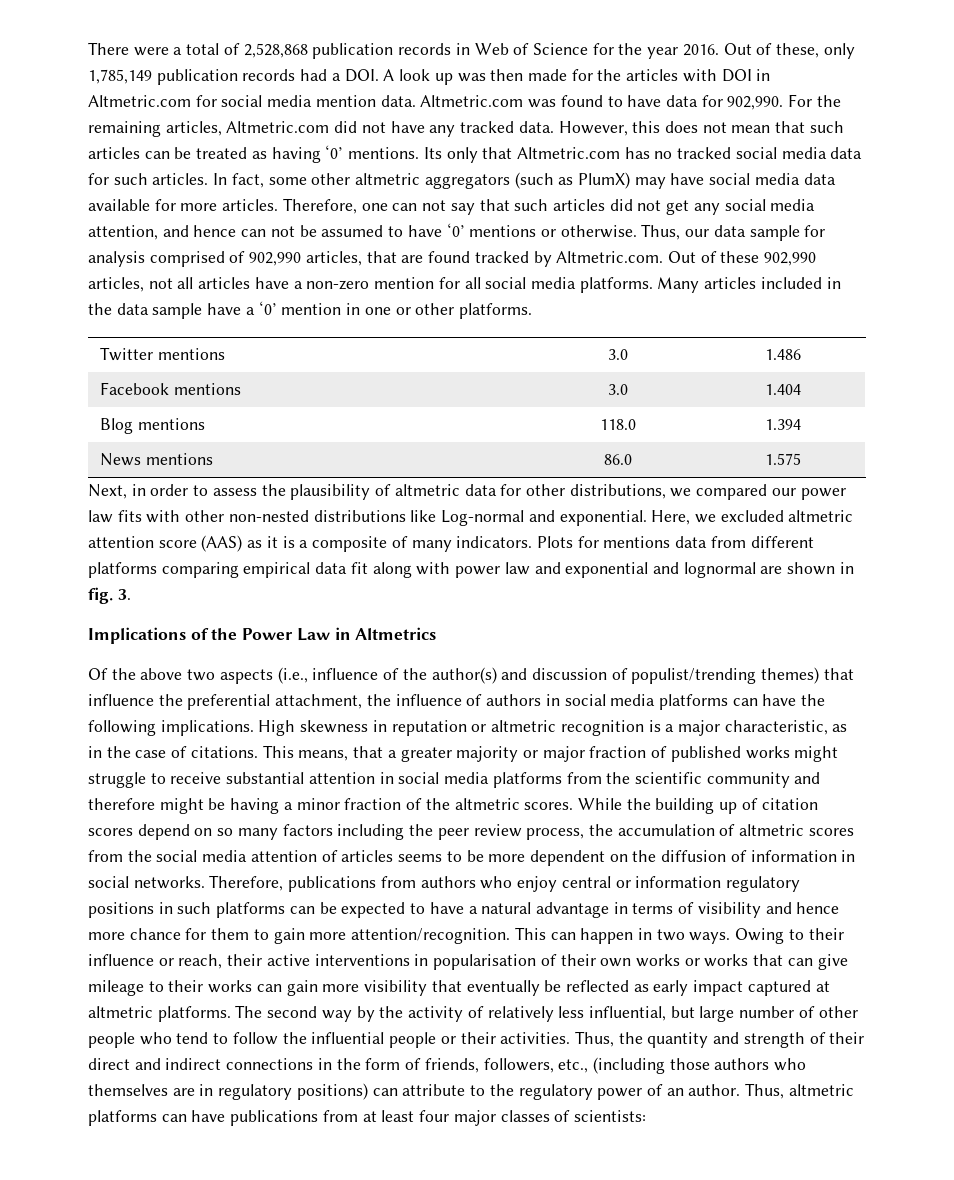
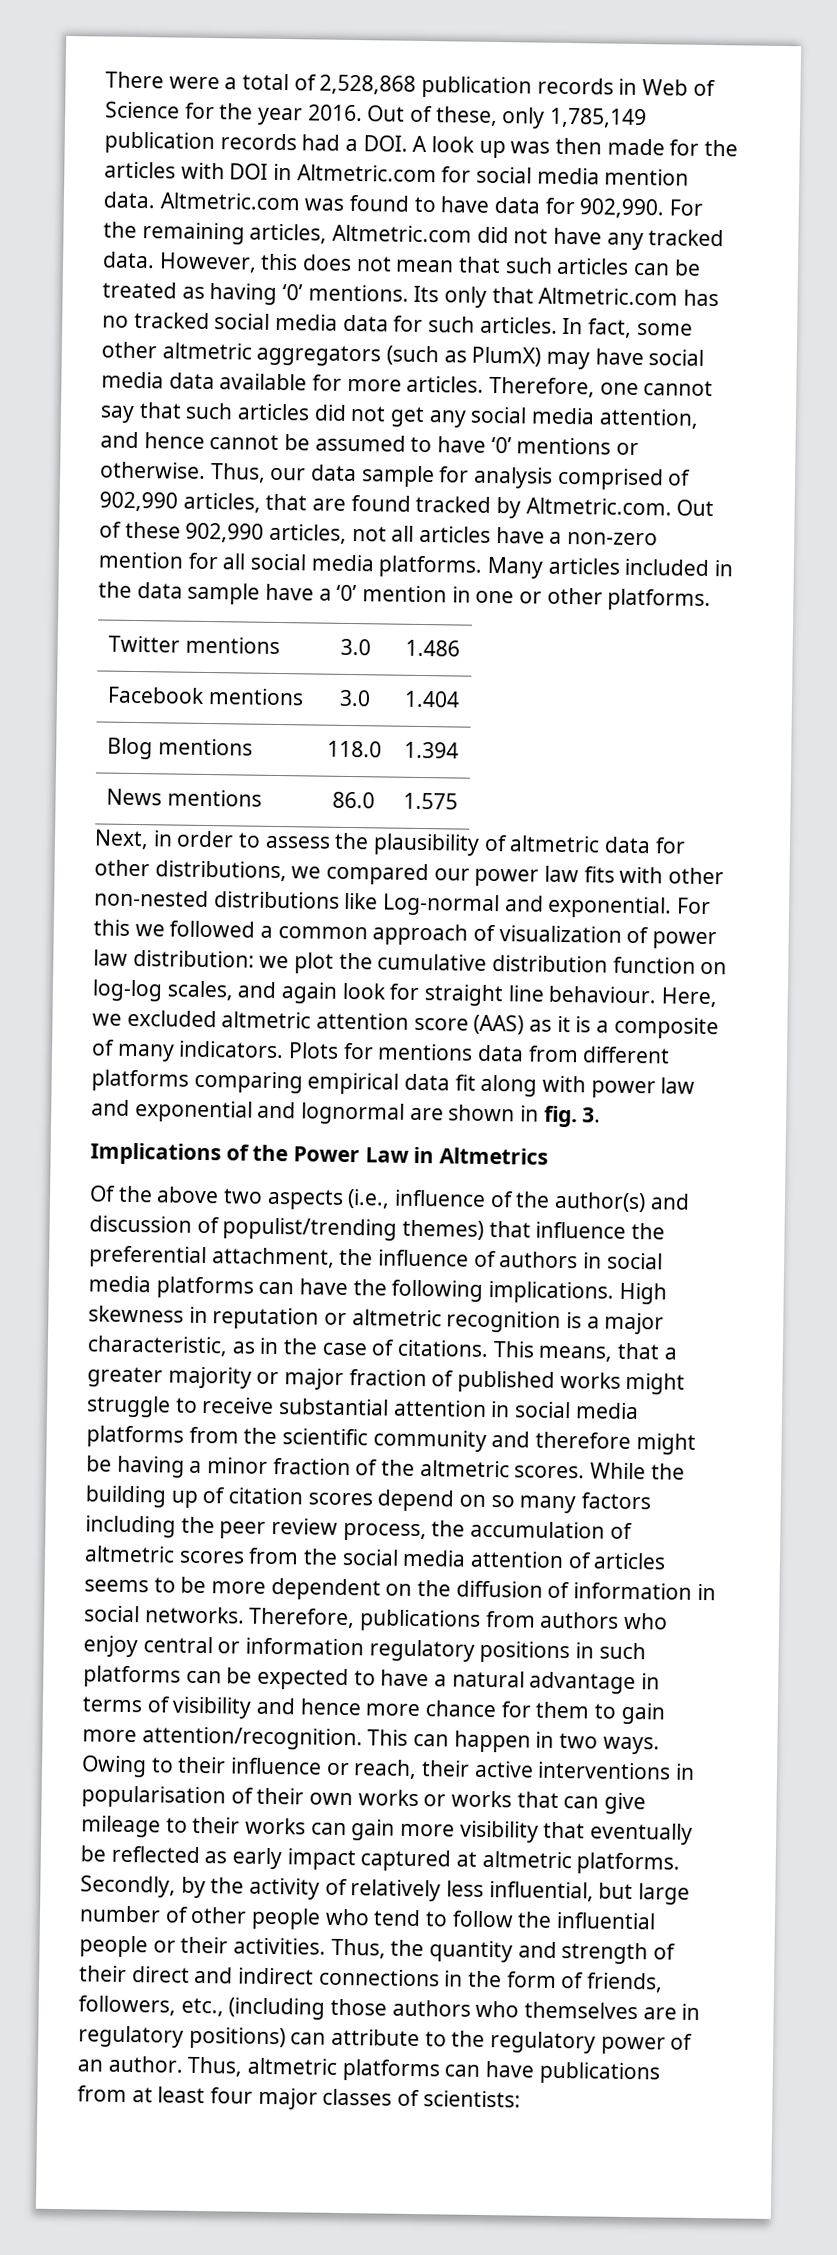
- Therefore, one can not say that such articles did not get any social media attention, and hence can not be assumed to have ‘0’ mentions or otherwise.
+ Therefore, one cannot say that such articles did not get any social media attention, and hence cannot be assumed to have ‘0’ mentions or otherwise.
+ For this we followed a common approach of visualization of power law distribution: we plot the cumulative distribution function on log-log scales, and again look for straight line behaviour.
- The second way by the activity of relatively less influential, but large number of other people who tend to follow the influential people or their activities.
+ Secondly, by the activity of relatively less influential, but large number of other people who tend to follow the influential people or their activities.

